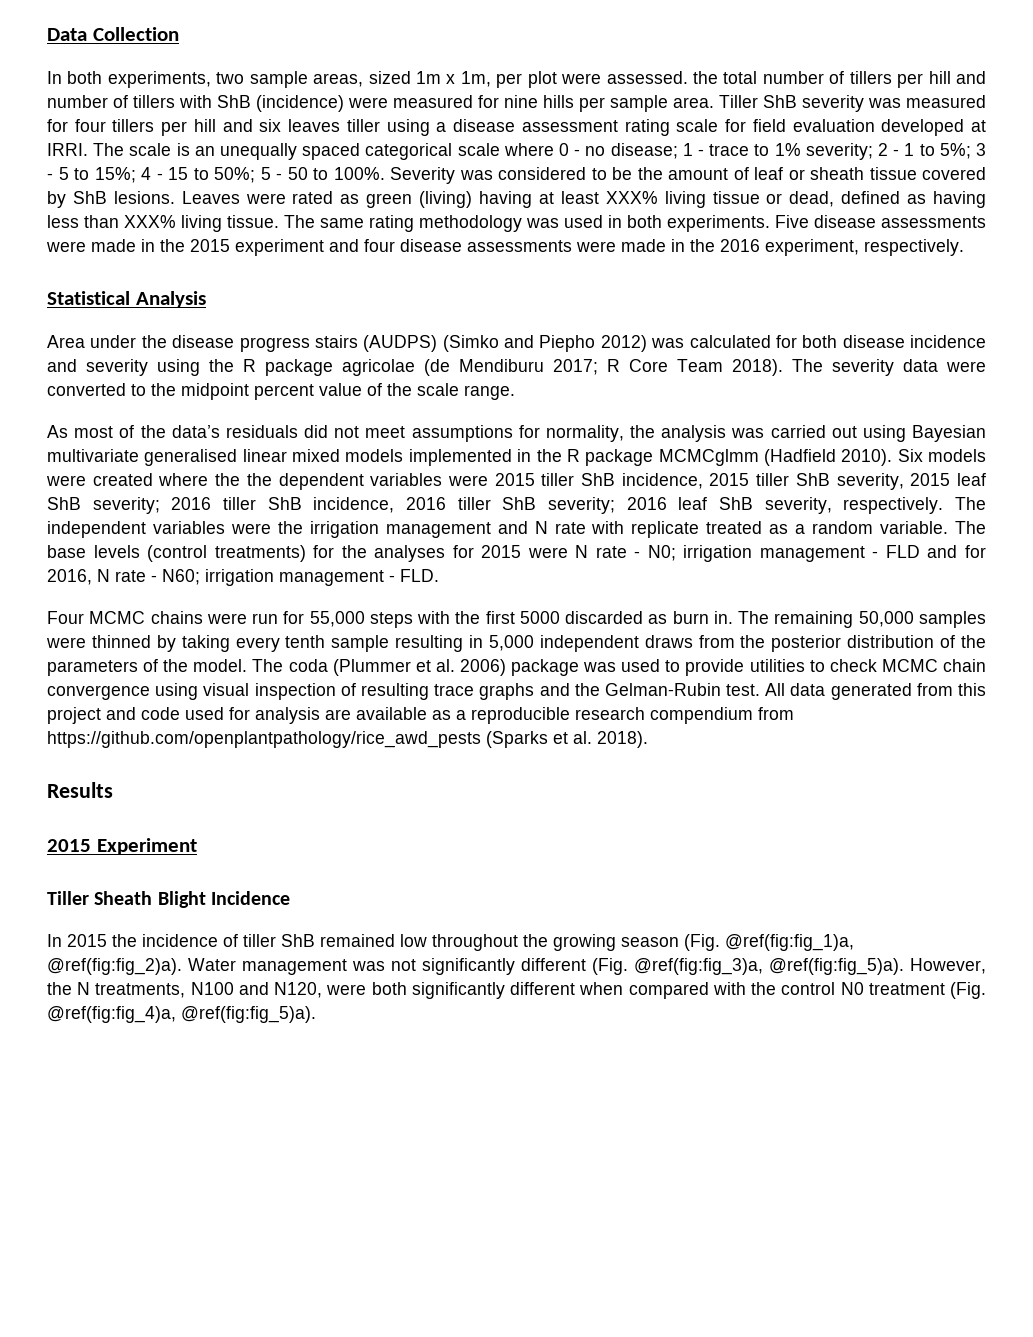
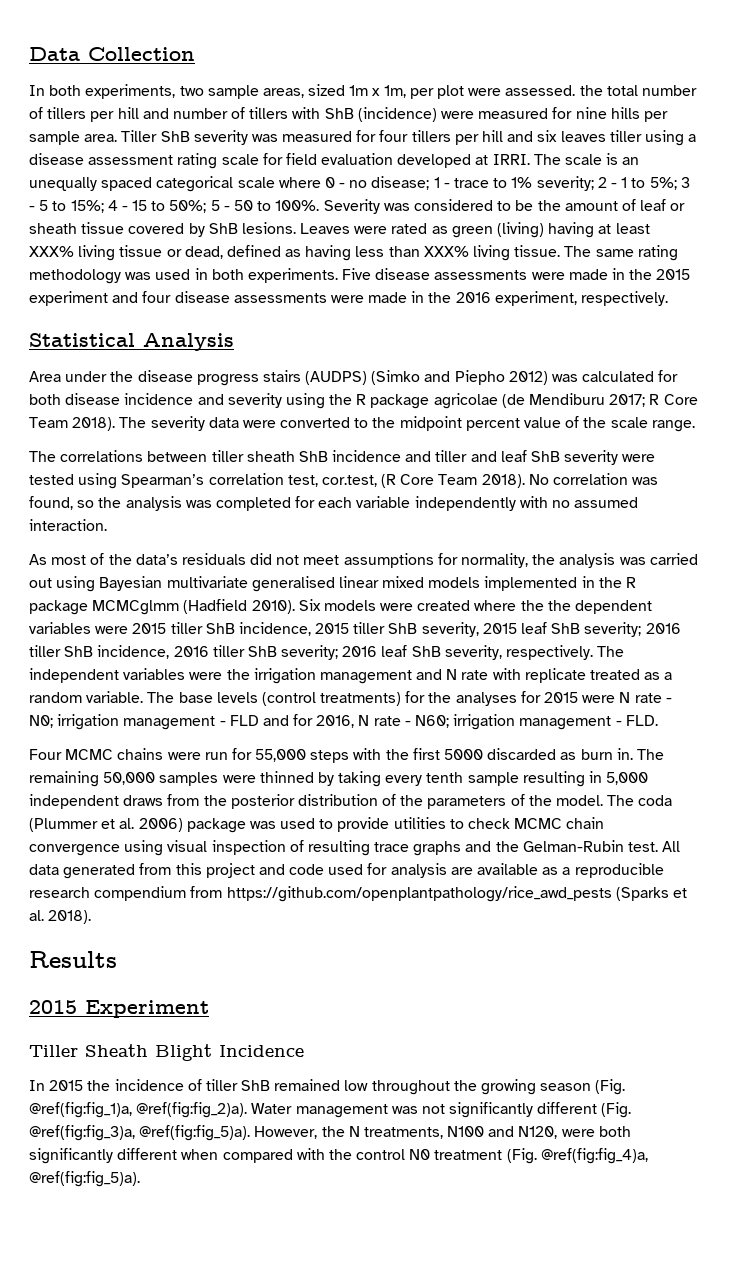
+ The correlations between tiller sheath ShB incidence and tiller and leaf ShB severity were tested using Spearman’s correlation test, cor.test, (R Core Team 2018). No correlation was found, so the analysis was completed for each variable independently with no assumed interaction.

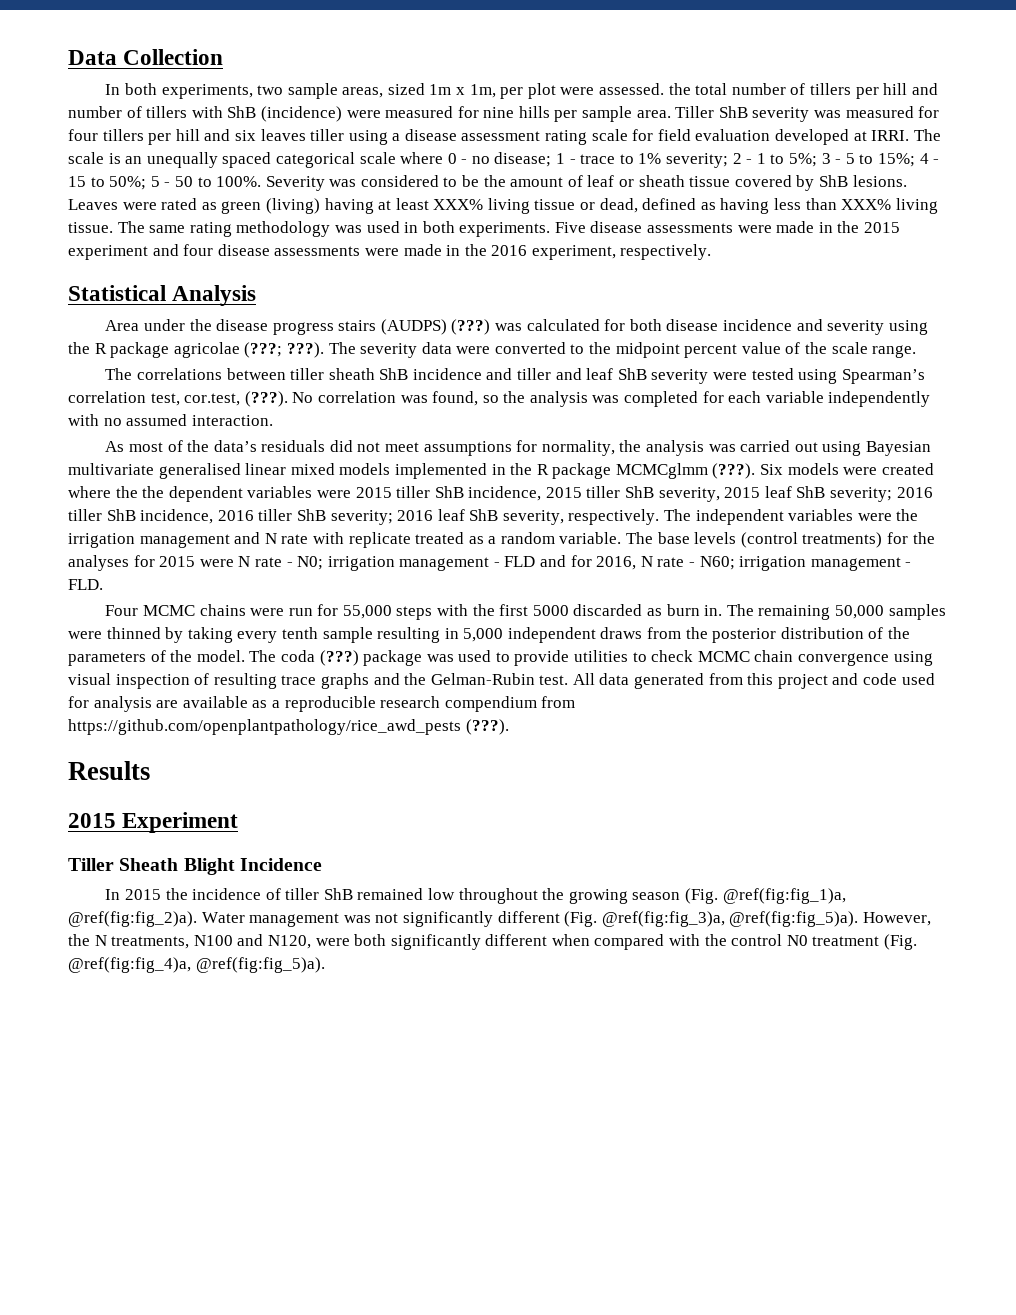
- Area under the disease progress stairs (AUDPS) (Simko and Piepho 2012) was calculated for both disease incidence and severity using the R package agricolae (de Mendiburu 2017; R Core Team 2018).
+ Area under the disease progress stairs (AUDPS) (???) was calculated for both disease incidence and severity using the R package agricolae (???; ???).
- The correlations between tiller sheath ShB incidence and tiller and leaf ShB severity were tested using Spearman’s correlation test, cor.test, (R Core Team 2018).
+ The correlations between tiller sheath ShB incidence and tiller and leaf ShB severity were tested using Spearman’s correlation test, cor.test, (???).
- As most of the data’s residuals did not meet assumptions for normality, the analysis was carried out using Bayesian multivariate generalised linear mixed models implemented in the R package MCMCglmm (Hadfield 2010).
+ As most of the data’s residuals did not meet assumptions for normality, the analysis was carried out using Bayesian multivariate generalised linear mixed models implemented in the R package MCMCglmm (???).
- The coda (Plummer et al. 2006) package was used to provide utilities to check MCMC chain convergence using visual inspection of resulting trace graphs and the Gelman-Rubin test.
+ The coda (???) package was used to provide utilities to check MCMC chain convergence using visual inspection of resulting trace graphs and the Gelman-Rubin test.
- All data generated from this project and code used for analysis are available as a reproducible research compendium from https://github.com/openplantpathology/rice_awd_pests (Sparks et al. 2018).
+ All data generated from this project and code used for analysis are available as a reproducible research compendium from https://github.com/openplantpathology/rice_awd_pests (???).

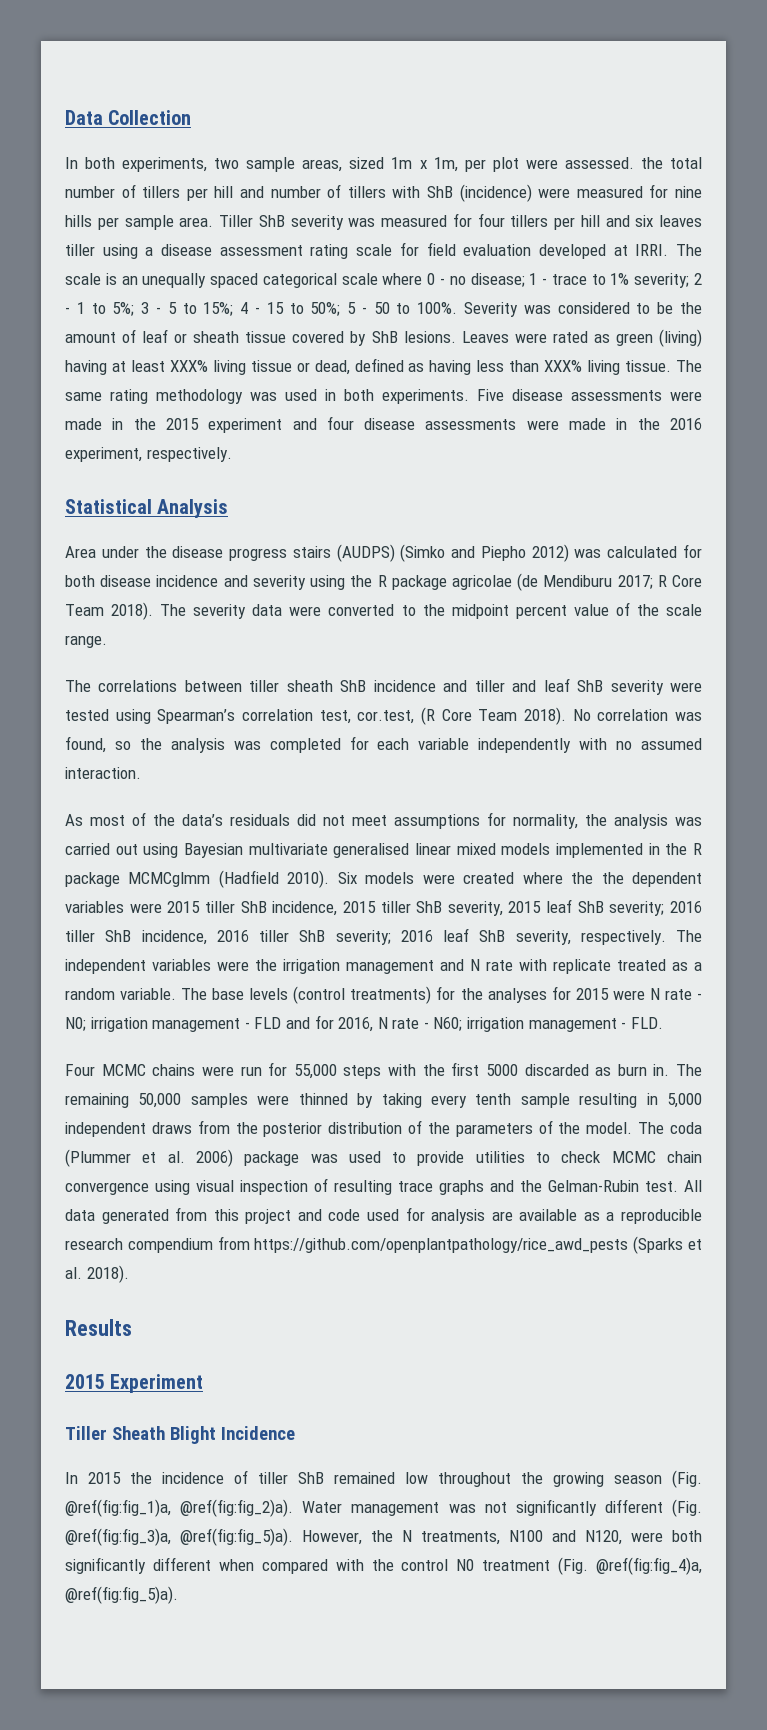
- Area under the disease progress stairs (AUDPS) (???) was calculated for both disease incidence and severity using the R package agricolae (???; ???).
+ Area under the disease progress stairs (AUDPS) (Simko and Piepho 2012) was calculated for both disease incidence and severity using the R package agricolae (de Mendiburu 2017; R Core Team 2018).
- The correlations between tiller sheath ShB incidence and tiller and leaf ShB severity were tested using Spearman’s correlation test, cor.test, (???).
+ The correlations between tiller sheath ShB incidence and tiller and leaf ShB severity were tested using Spearman’s correlation test, cor.test, (R Core Team 2018).
- As most of the data’s residuals did not meet assumptions for normality, the analysis was carried out using Bayesian multivariate generalised linear mixed models implemented in the R package MCMCglmm (???).
+ As most of the data’s residuals did not meet assumptions for normality, the analysis was carried out using Bayesian multivariate generalised linear mixed models implemented in the R package MCMCglmm (Hadfield 2010).
- The coda (???) package was used to provide utilities to check MCMC chain convergence using visual inspection of resulting trace graphs and the Gelman-Rubin test.
+ The coda (Plummer et al. 2006) package was used to provide utilities to check MCMC chain convergence using visual inspection of resulting trace graphs and the Gelman-Rubin test.
- All data generated from this project and code used for analysis are available as a reproducible research compendium from https://github.com/openplantpathology/rice_awd_pests (???).
+ All data generated from this project and code used for analysis are available as a reproducible research compendium from https://github.com/openplantpathology/rice_awd_pests (Sparks et al. 2018).

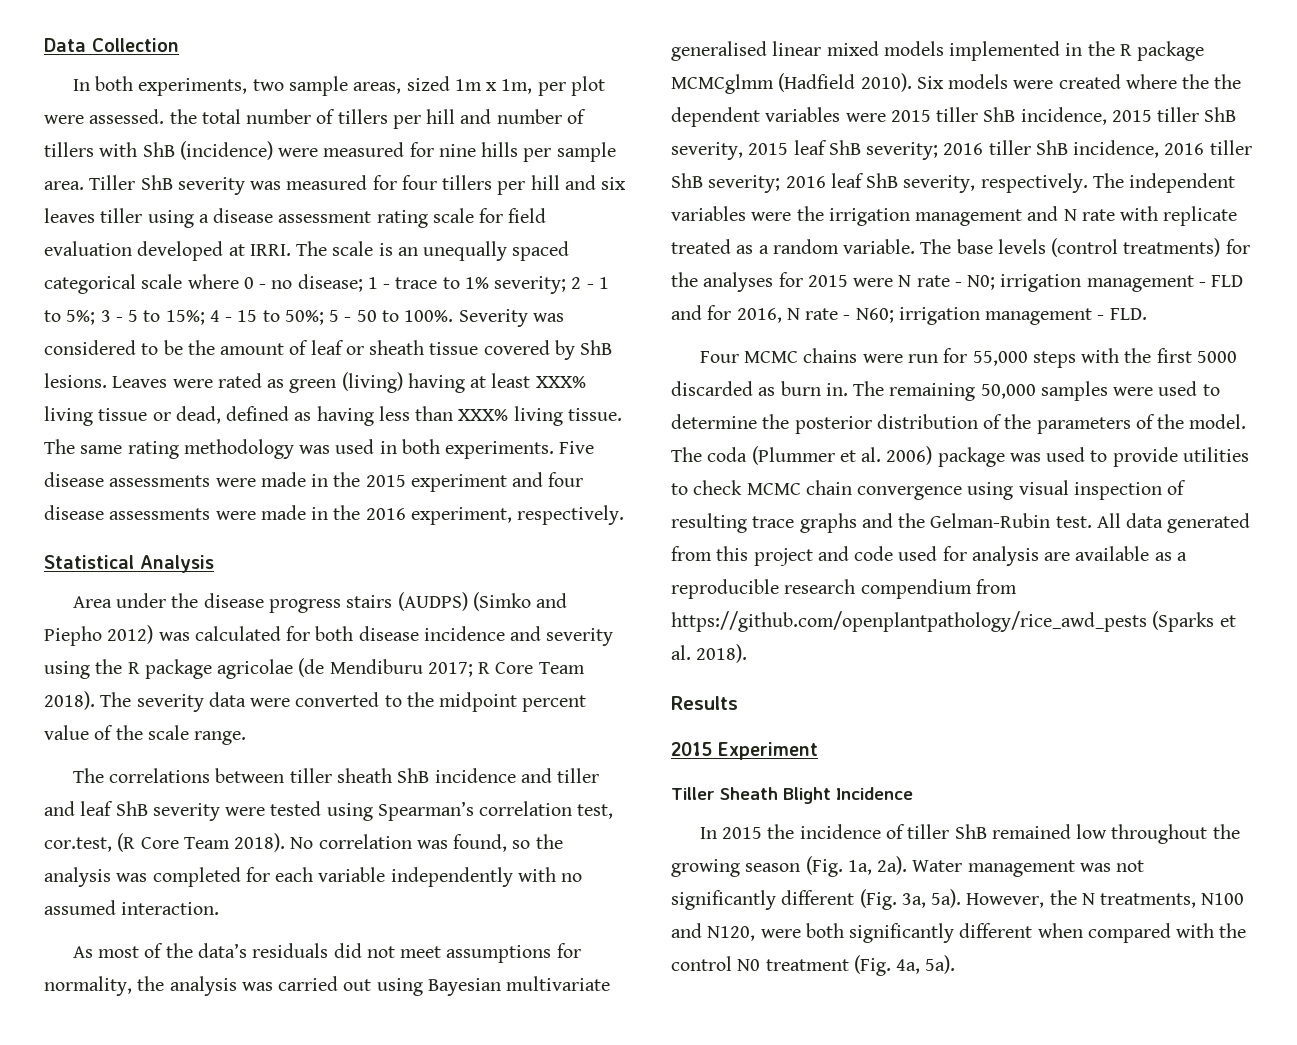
- The remaining 50,000 samples were thinned by taking every tenth sample resulting in 5,000 independent draws from the posterior distribution of the parameters of the model.
+ The remaining 50,000 samples were used to determine the posterior distribution of the parameters of the model.
- In 2015 the incidence of tiller ShB remained low throughout the growing season (Fig. @ref(fig:fig_1)a, @ref(fig:fig_2)a).
+ In 2015 the incidence of tiller ShB remained low throughout the growing season (Fig. 1a, 2a).
- Water management was not significantly different (Fig. @ref(fig:fig_3)a, @ref(fig:fig_5)a).
+ Water management was not significantly different (Fig. 3a, 5a).
- However, the N treatments, N100 and N120, were both significantly different when compared with the control N0 treatment (Fig. @ref(fig:fig_4)a, @ref(fig:fig_5)a).
+ However, the N treatments, N100 and N120, were both significantly different when compared with the control N0 treatment (Fig. 4a, 5a).

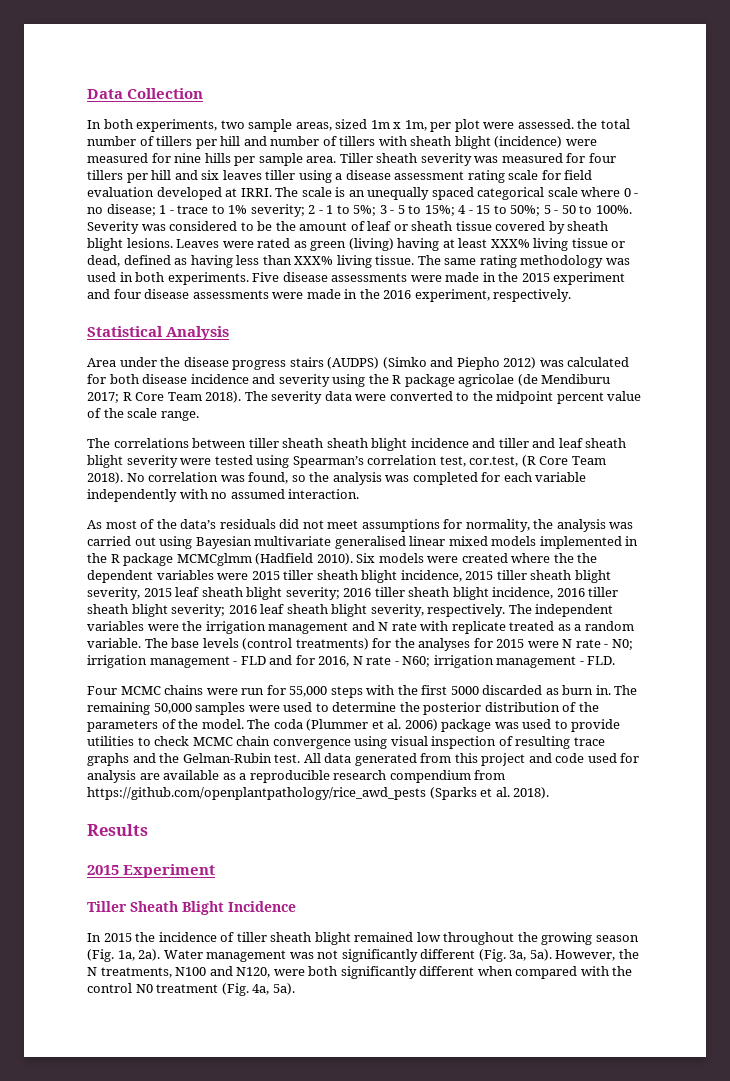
- In both experiments, two sample areas, sized 1m x 1m, per plot were assessed. the total number of tillers per hill and number of tillers with ShB (incidence) were measured for nine hills per sample area.
+ In both experiments, two sample areas, sized 1m x 1m, per plot were assessed. the total number of tillers per hill and number of tillers with sheath blight (incidence) were measured for nine hills per sample area.
- Tiller ShB severity was measured for four tillers per hill and six leaves tiller using a disease assessment rating scale for field evaluation developed at IRRI.
+ Tiller sheath severity was measured for four tillers per hill and six leaves tiller using a disease assessment rating scale for field evaluation developed at IRRI.
- Severity was considered to be the amount of leaf or sheath tissue covered by ShB lesions.
+ Severity was considered to be the amount of leaf or sheath tissue covered by sheath blight lesions.
- The correlations between tiller sheath ShB incidence and tiller and leaf ShB severity were tested using Spearman’s correlation test, cor.test, (R Core Team 2018).
+ The correlations between tiller sheath sheath blight incidence and tiller and leaf sheath blight severity were tested using Spearman’s correlation test, cor.test, (R Core Team 2018).
- Six models were created where the the dependent variables were 2015 tiller ShB incidence, 2015 tiller ShB severity, 2015 leaf ShB severity; 2016 tiller ShB incidence, 2016 tiller ShB severity; 2016 leaf ShB severity, respectively.
+ Six models were created where the the dependent variables were 2015 tiller sheath blight incidence, 2015 tiller sheath blight severity, 2015 leaf sheath blight severity; 2016 tiller sheath blight incidence, 2016 tiller sheath blight severity; 2016 leaf sheath blight severity, respectively.
- In 2015 the incidence of tiller ShB remained low throughout the growing season (Fig. 1a, 2a).
+ In 2015 the incidence of tiller sheath blight remained low throughout the growing season (Fig. 1a, 2a).

